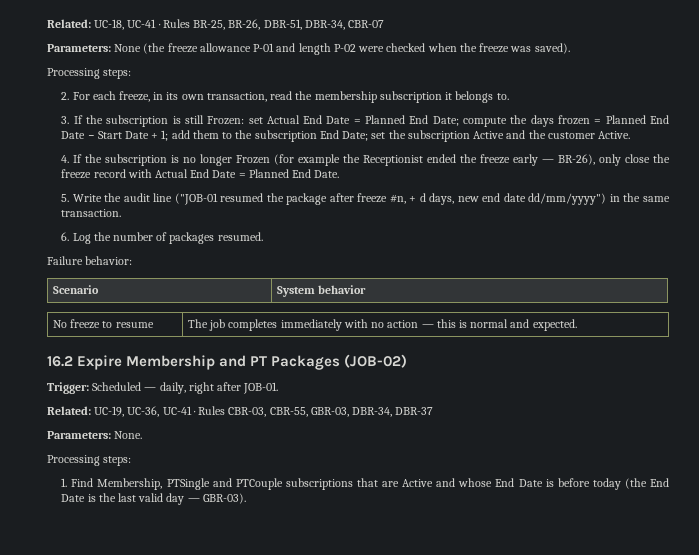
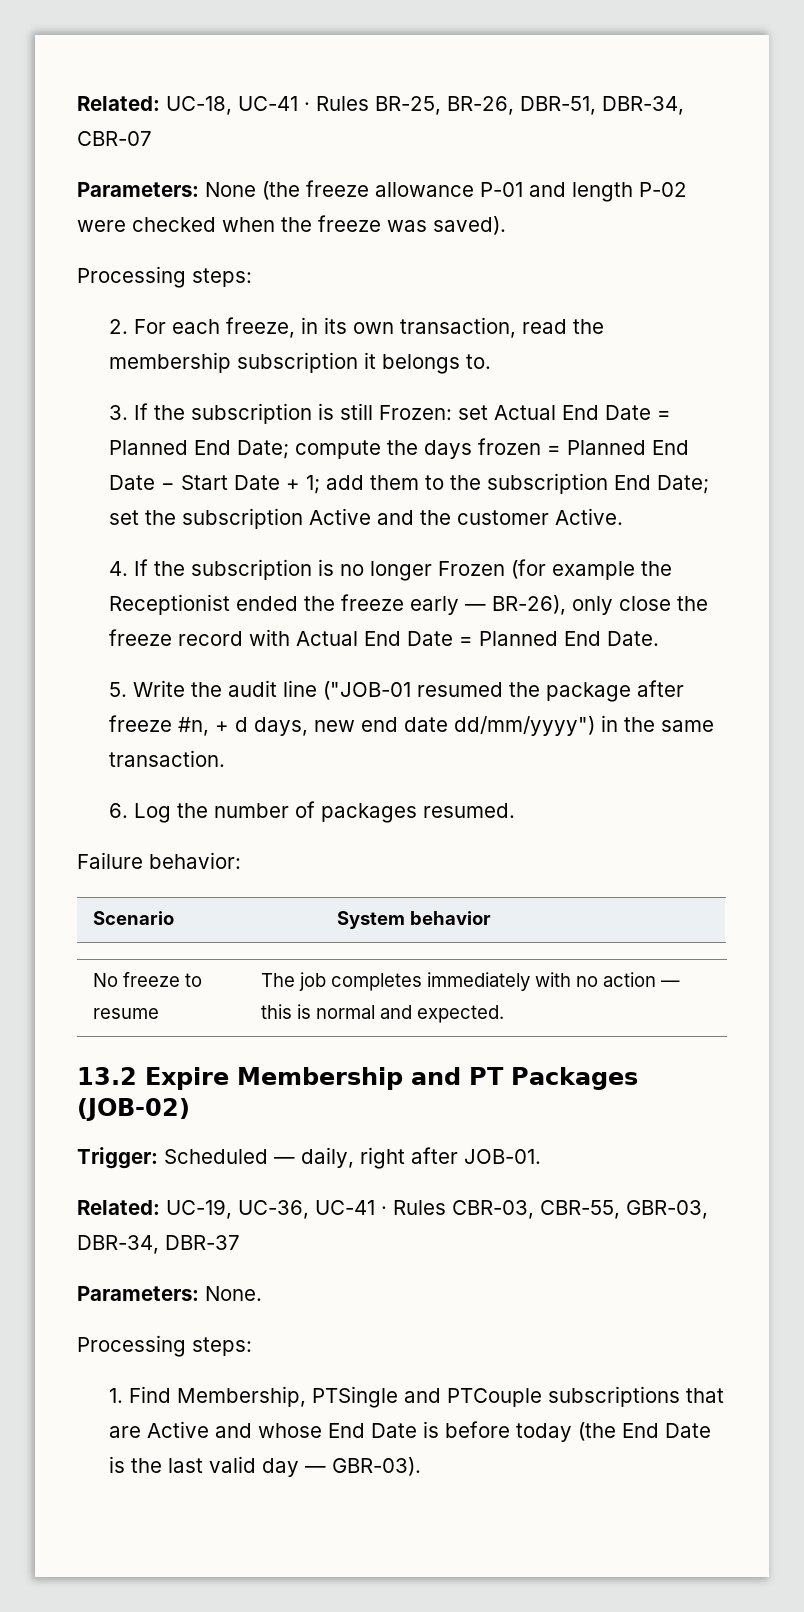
- 16.2 Expire Membership and PT Packages (JOB-02)
+ 13.2 Expire Membership and PT Packages (JOB-02)

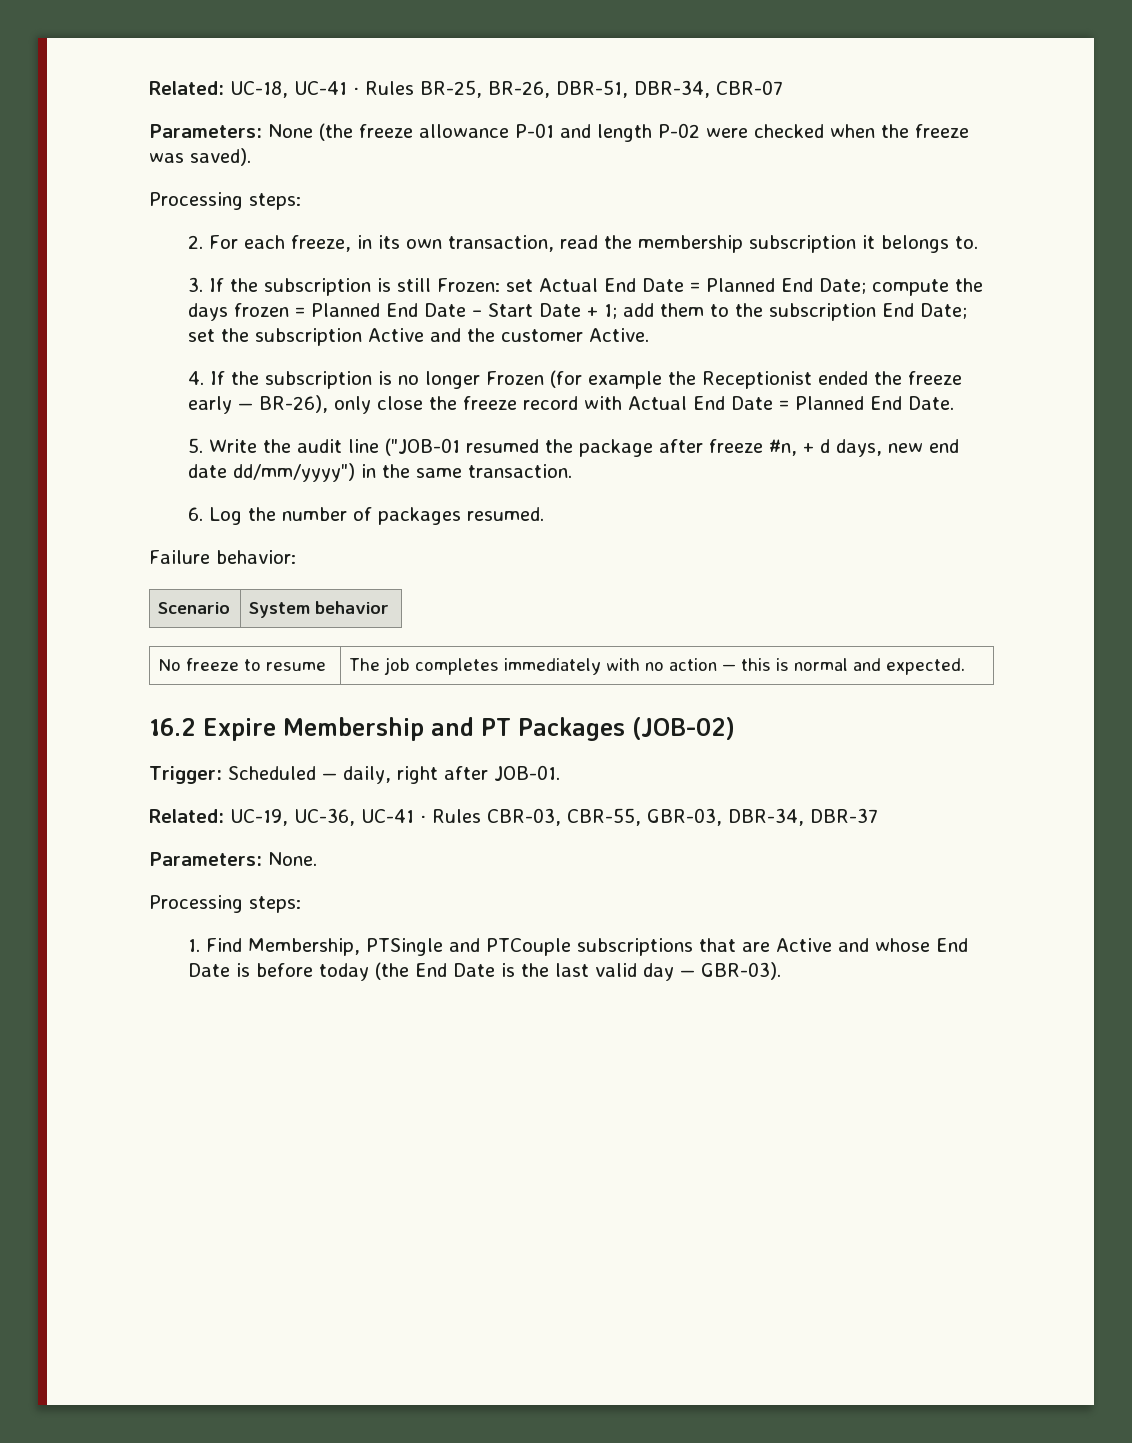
- 13.2 Expire Membership and PT Packages (JOB-02)
+ 16.2 Expire Membership and PT Packages (JOB-02)

